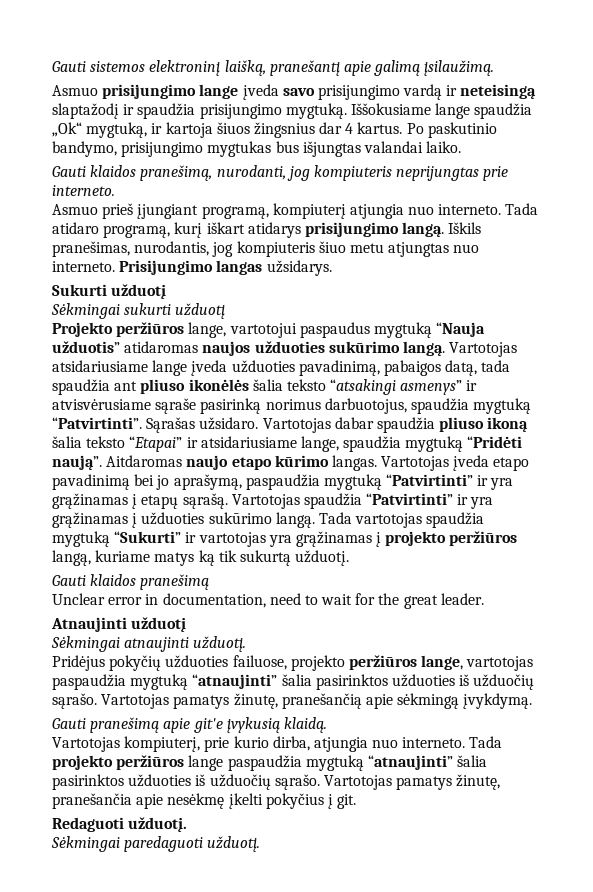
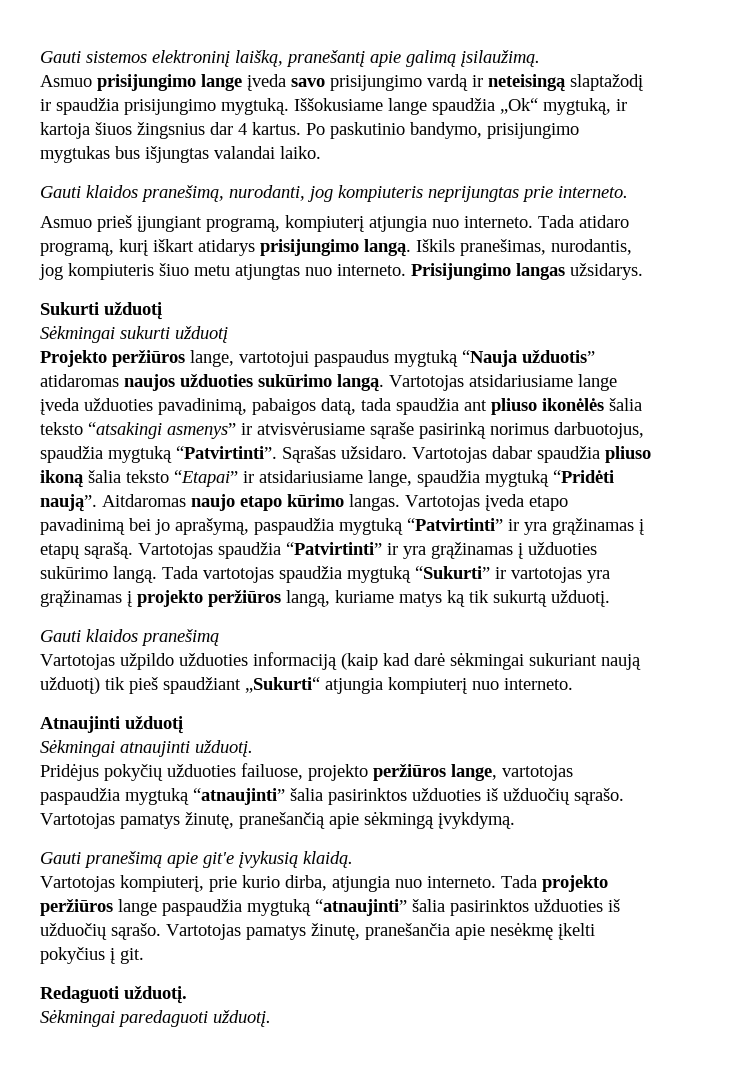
- Unclear error in documentation, need to wait for the great leader.
+ Vartotojas užpildo užduoties informaciją (kaip kad darė sėkmingai sukuriant naują užduotį) tik pieš spaudžiant „Sukurti“ atjungia kompiuterį nuo interneto.

